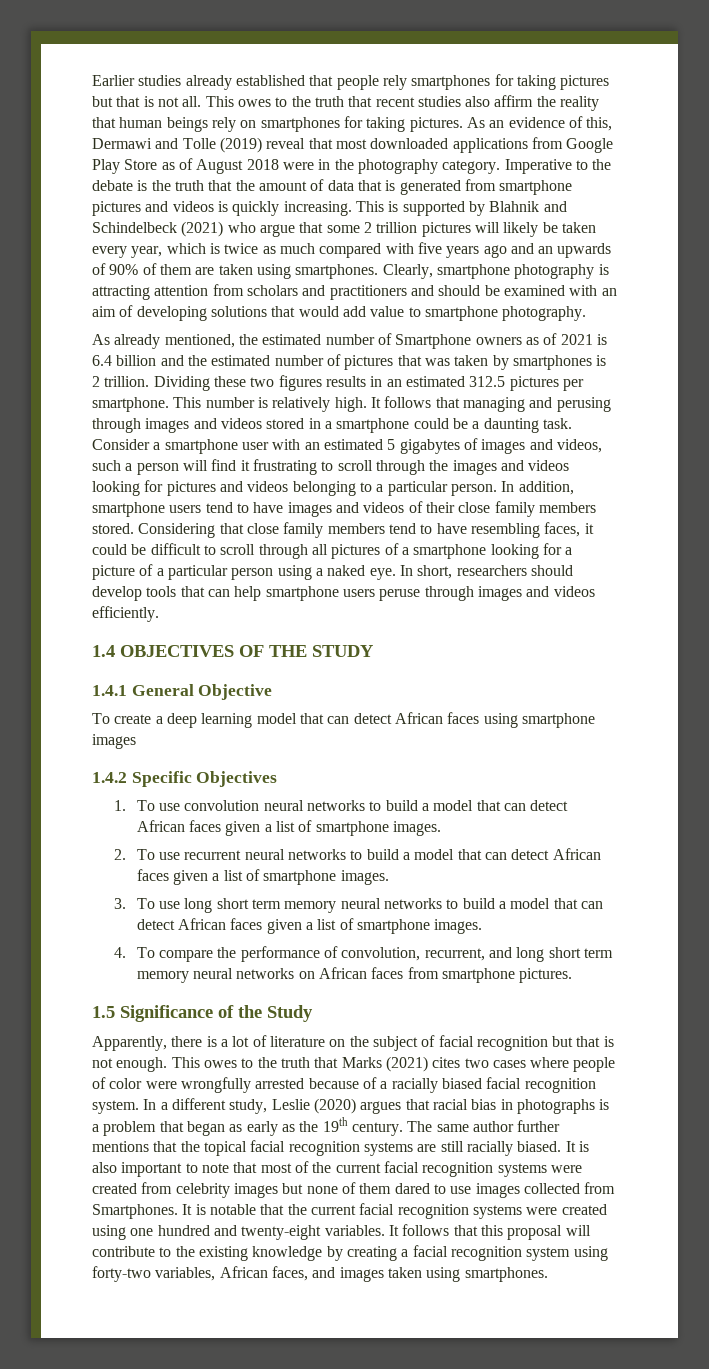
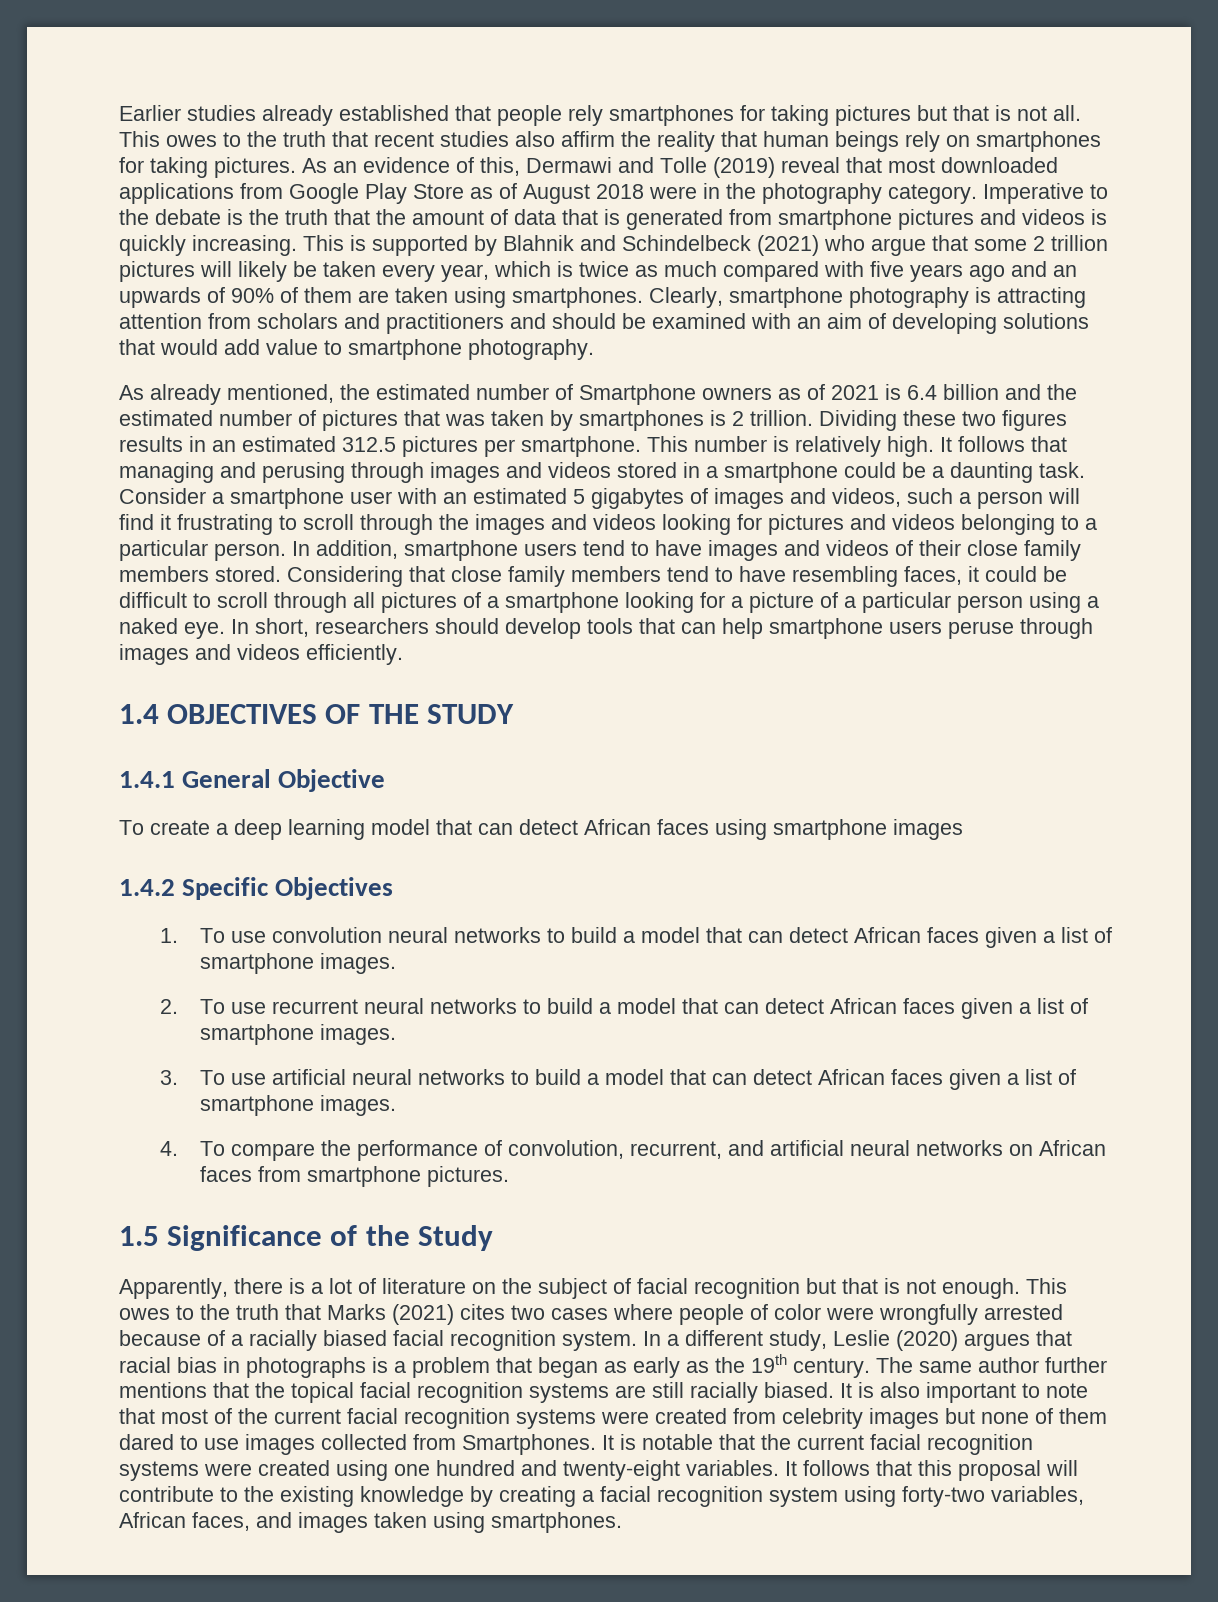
- 3. To use long short term memory neural networks to build a model that can detect African faces given a list of smartphone images.
+ 3. To use artificial neural networks to build a model that can detect African faces given a list of smartphone images.
- 4. To compare the performance of convolution, recurrent, and long short term memory neural networks on African faces from smartphone pictures.
+ 4. To compare the performance of convolution, recurrent, and artificial neural networks on African faces from smartphone pictures.

